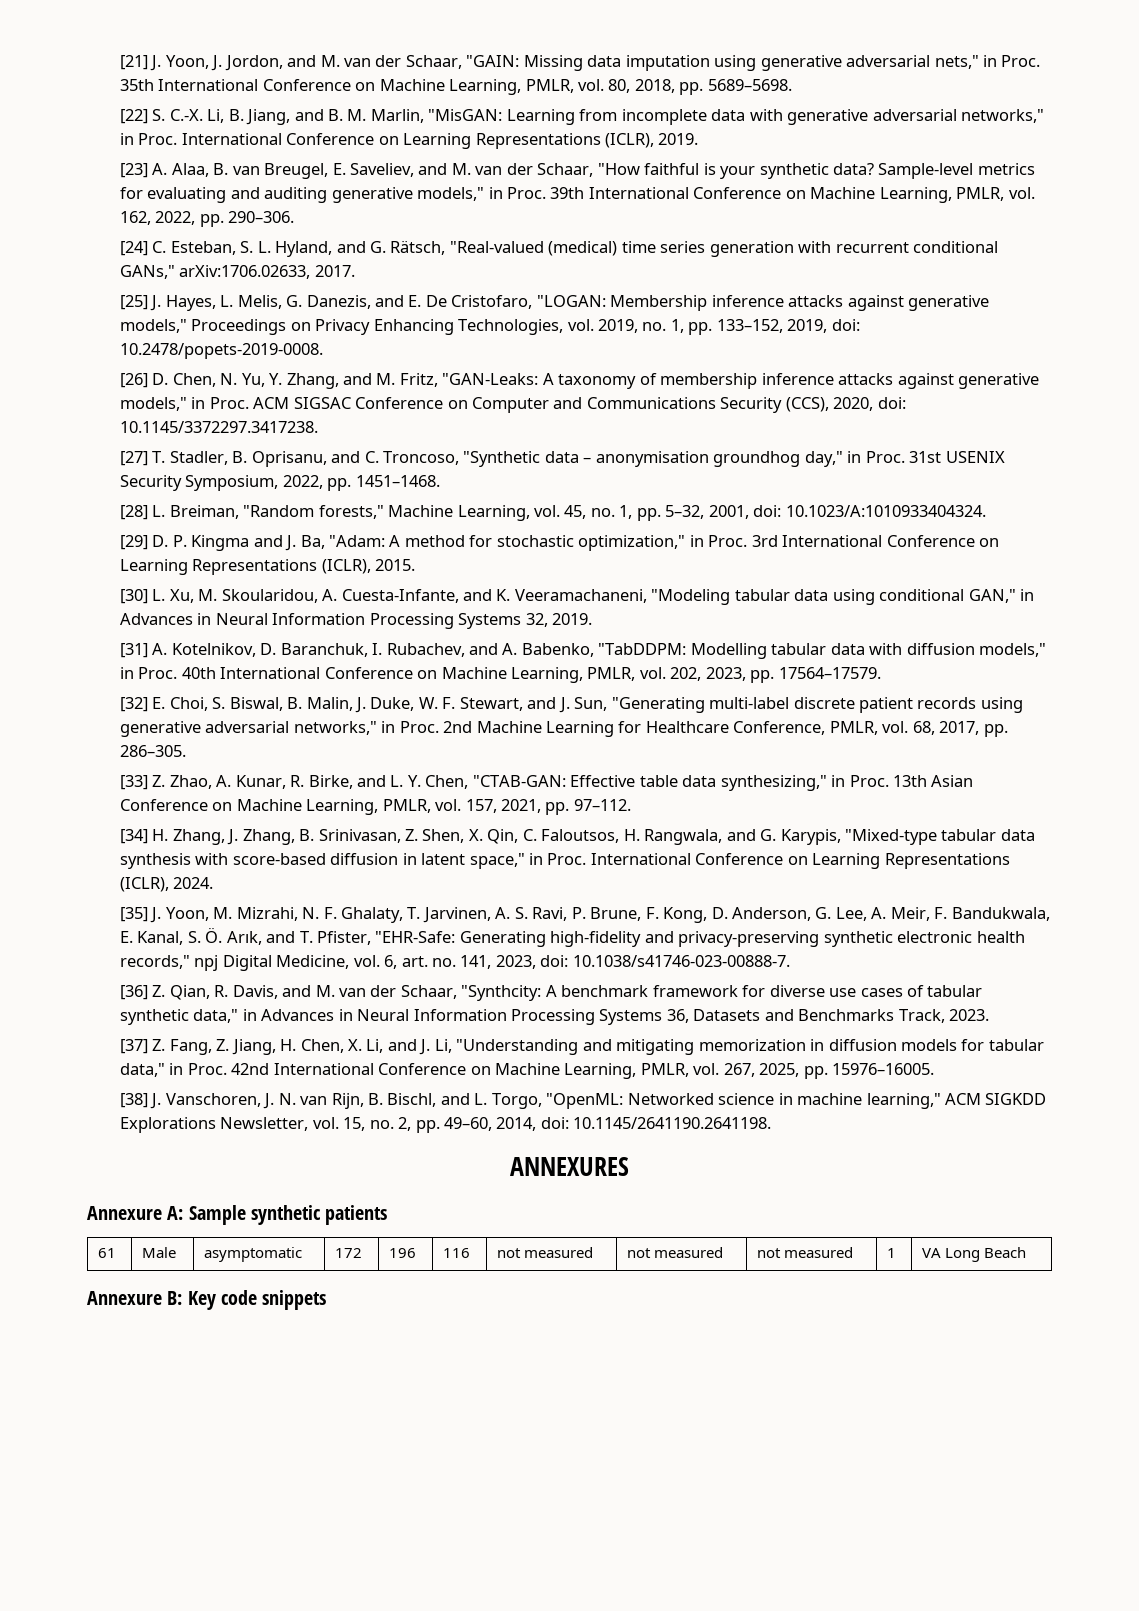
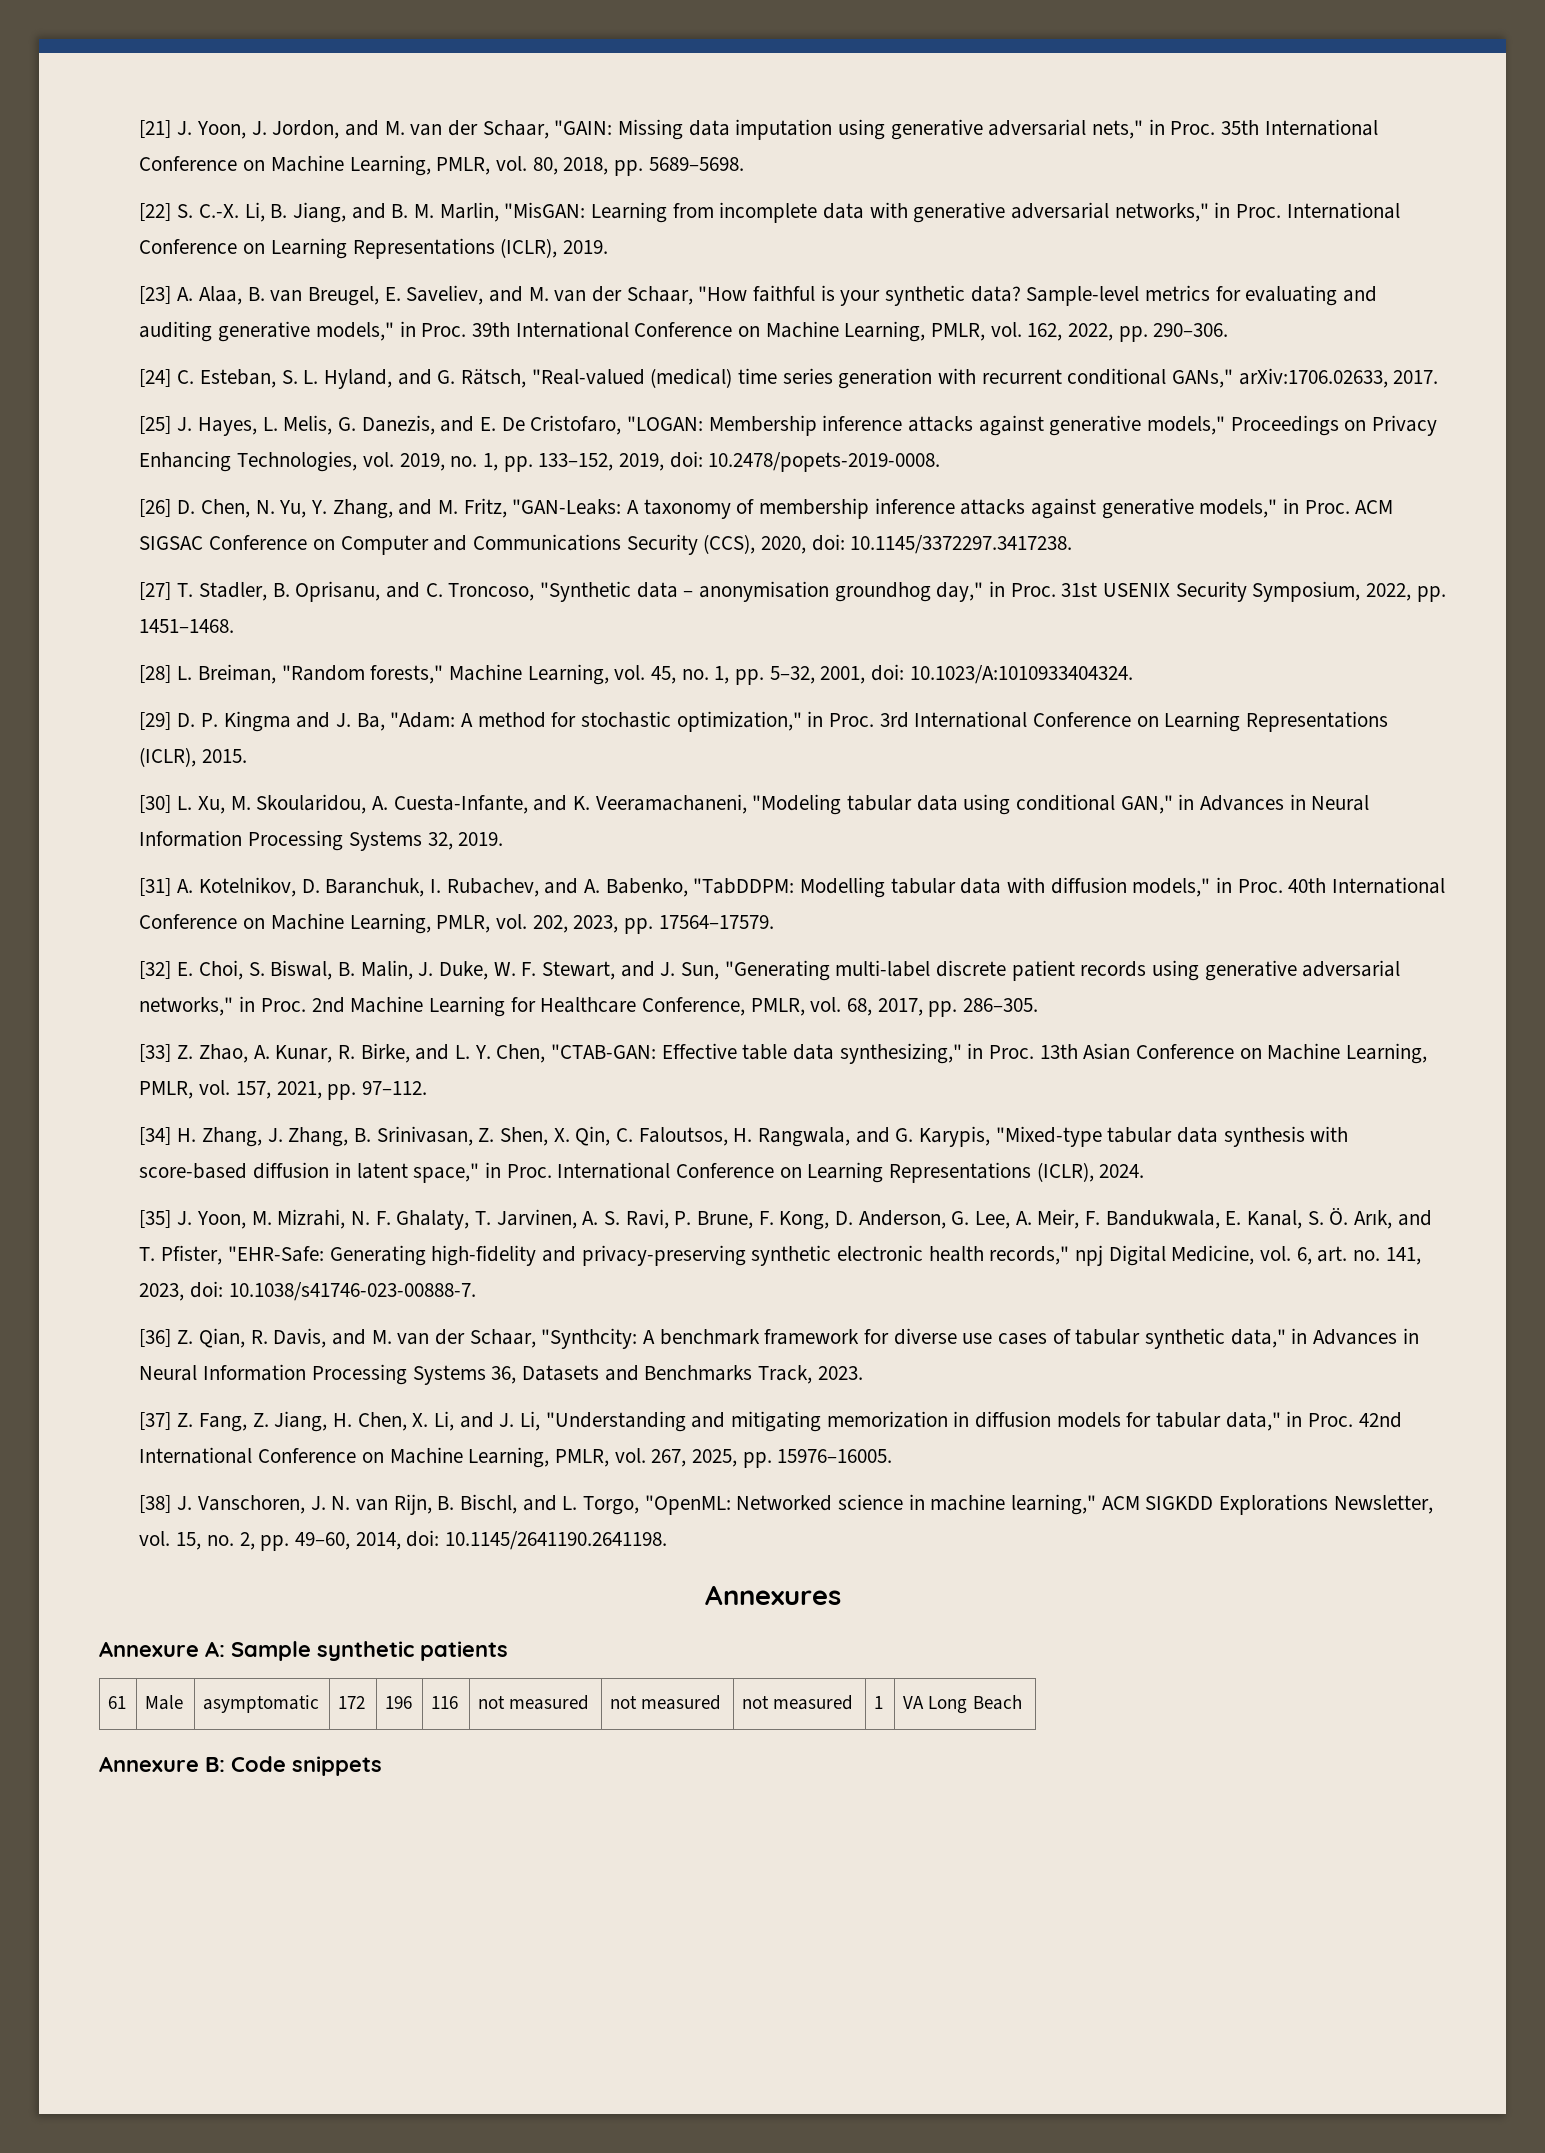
- ANNEXURES
+ Annexures
- Annexure B: Key code snippets
+ Annexure B: Code snippets

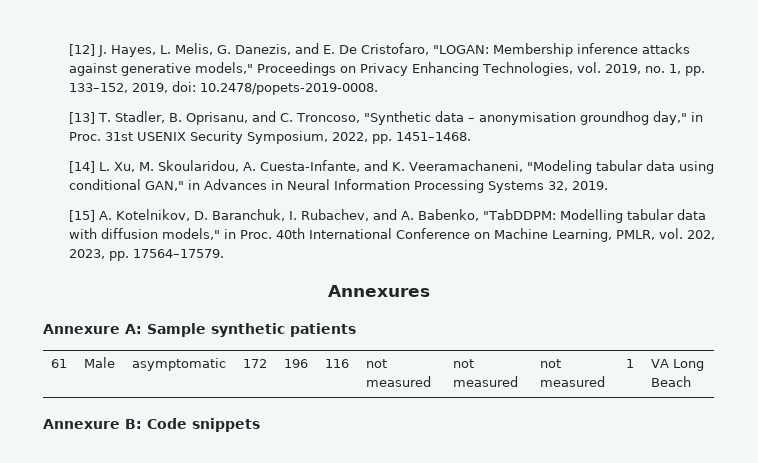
- [21] J. Yoon, J. Jordon, and M. van der Schaar, "GAIN: Missing data imputation using generative adversarial nets," in Proc. 35th International Conference on Machine Learning, PMLR, vol. 80, 2018, pp. 5689–5698.
- [22] S. C.-X. Li, B. Jiang, and B. M. Marlin, "MisGAN: Learning from incomplete data with generative adversarial networks," in Proc. International Conference on Learning Representations (ICLR), 2019.
- [23] A. Alaa, B. van Breugel, E. Saveliev, and M. van der Schaar, "How faithful is your synthetic data? Sample-level metrics for evaluating and auditing generative models," in Proc. 39th International Conference on Machine Learning, PMLR, vol. 162, 2022, pp. 290–306.
- [24] C. Esteban, S. L. Hyland, and G. Rätsch, "Real-valued (medical) time series generation with recurrent conditional GANs," arXiv:1706.02633, 2017.
- [25] J. Hayes, L. Melis, G. Danezis, and E. De Cristofaro, "LOGAN: Membership inference attacks against generative models," Proceedings on Privacy Enhancing Technologies, vol. 2019, no. 1, pp. 133–152, 2019, doi: 10.2478/popets-2019-0008.
+ [12] J. Hayes, L. Melis, G. Danezis, and E. De Cristofaro, "LOGAN: Membership inference attacks against generative models," Proceedings on Privacy Enhancing Technologies, vol. 2019, no. 1, pp. 133–152, 2019, doi: 10.2478/popets-2019-0008.
- [26] D. Chen, N. Yu, Y. Zhang, and M. Fritz, "GAN-Leaks: A taxonomy of membership inference attacks against generative models," in Proc. ACM SIGSAC Conference on Computer and Communications Security (CCS), 2020, doi: 10.1145/3372297.3417238.
- [27] T. Stadler, B. Oprisanu, and C. Troncoso, "Synthetic data – anonymisation groundhog day," in Proc.
+ [13] T. Stadler, B. Oprisanu, and C. Troncoso, "Synthetic data – anonymisation groundhog day," in Proc.
- [28] L. Breiman, "Random forests," Machine Learning, vol. 45, no. 1, pp. 5–32, 2001, doi: 10.1023/A:1010933404324.
- [29] D. P. Kingma and J. Ba, "Adam: A method for stochastic optimization," in Proc. 3rd International Conference on Learning Representations (ICLR), 2015.
- [30] L. Xu, M. Skoularidou, A. Cuesta-Infante, and K. Veeramachaneni, "Modeling tabular data using conditional GAN," in Advances in Neural Information Processing Systems 32, 2019.
+ [14] L. Xu, M. Skoularidou, A. Cuesta-Infante, and K. Veeramachaneni, "Modeling tabular data using conditional GAN," in Advances in Neural Information Processing Systems 32, 2019.
- [31] A. Kotelnikov, D. Baranchuk, I. Rubachev, and A. Babenko, "TabDDPM: Modelling tabular data with diffusion models," in Proc.
+ [15] A. Kotelnikov, D. Baranchuk, I. Rubachev, and A. Babenko, "TabDDPM: Modelling tabular data with diffusion models," in Proc.
- [32] E. Choi, S. Biswal, B. Malin, J. Duke, W. F. Stewart, and J. Sun, "Generating multi-label discrete patient records using generative adversarial networks," in Proc. 2nd Machine Learning for Healthcare Conference, PMLR, vol. 68, 2017, pp. 286–305.
- [33] Z. Zhao, A. Kunar, R. Birke, and L. Y. Chen, "CTAB-GAN: Effective table data synthesizing," in Proc. 13th Asian Conference on Machine Learning, PMLR, vol. 157, 2021, pp. 97–112.
- [34] H. Zhang, J. Zhang, B. Srinivasan, Z. Shen, X. Qin, C. Faloutsos, H. Rangwala, and G. Karypis, "Mixed-type tabular data synthesis with score-based diffusion in latent space," in Proc. International Conference on Learning Representations (ICLR), 2024.
- [35] J. Yoon, M. Mizrahi, N. F. Ghalaty, T. Jarvinen, A. S. Ravi, P. Brune, F. Kong, D. Anderson, G. Lee, A. Meir, F. Bandukwala, E. Kanal, S. Ö. Arık, and T. Pfister, "EHR-Safe: Generating high-fidelity and privacy-preserving synthetic electronic health records," npj Digital Medicine, vol. 6, art. no. 141, 2023, doi: 10.1038/s41746-023-00888-7.
- [36] Z. Qian, R. Davis, and M. van der Schaar, "Synthcity: A benchmark framework for diverse use cases of tabular synthetic data," in Advances in Neural Information Processing Systems 36, Datasets and Benchmarks Track, 2023.
- [37] Z. Fang, Z. Jiang, H. Chen, X. Li, and J. Li, "Understanding and mitigating memorization in diffusion models for tabular data," in Proc. 42nd International Conference on Machine Learning, PMLR, vol. 267, 2025, pp. 15976–16005.
- [38] J. Vanschoren, J. N. van Rijn, B. Bischl, and L. Torgo, "OpenML: Networked science in machine learning," ACM SIGKDD Explorations Newsletter, vol. 15, no. 2, pp. 49–60, 2014, doi: 10.1145/2641190.2641198.

